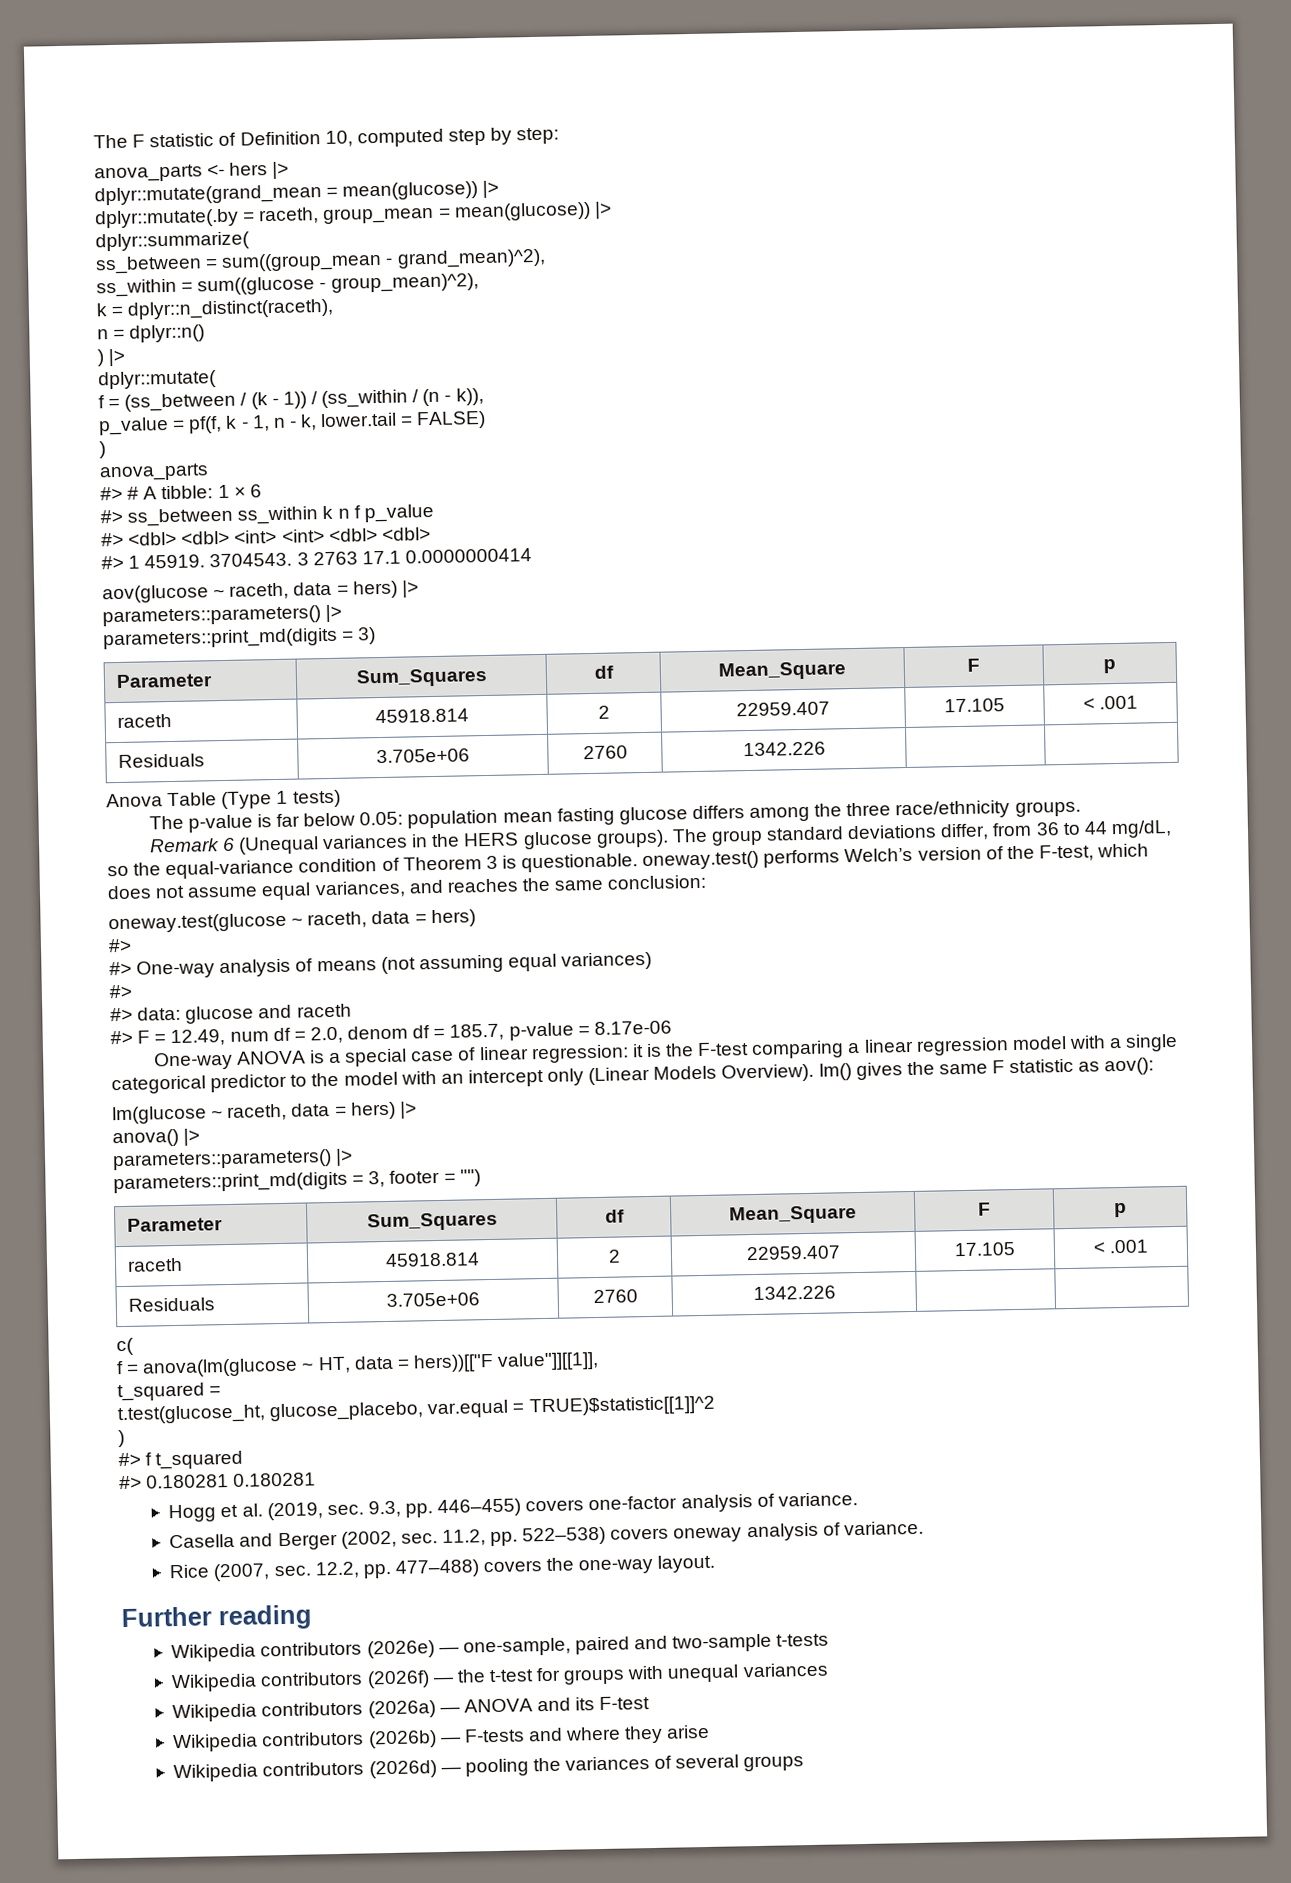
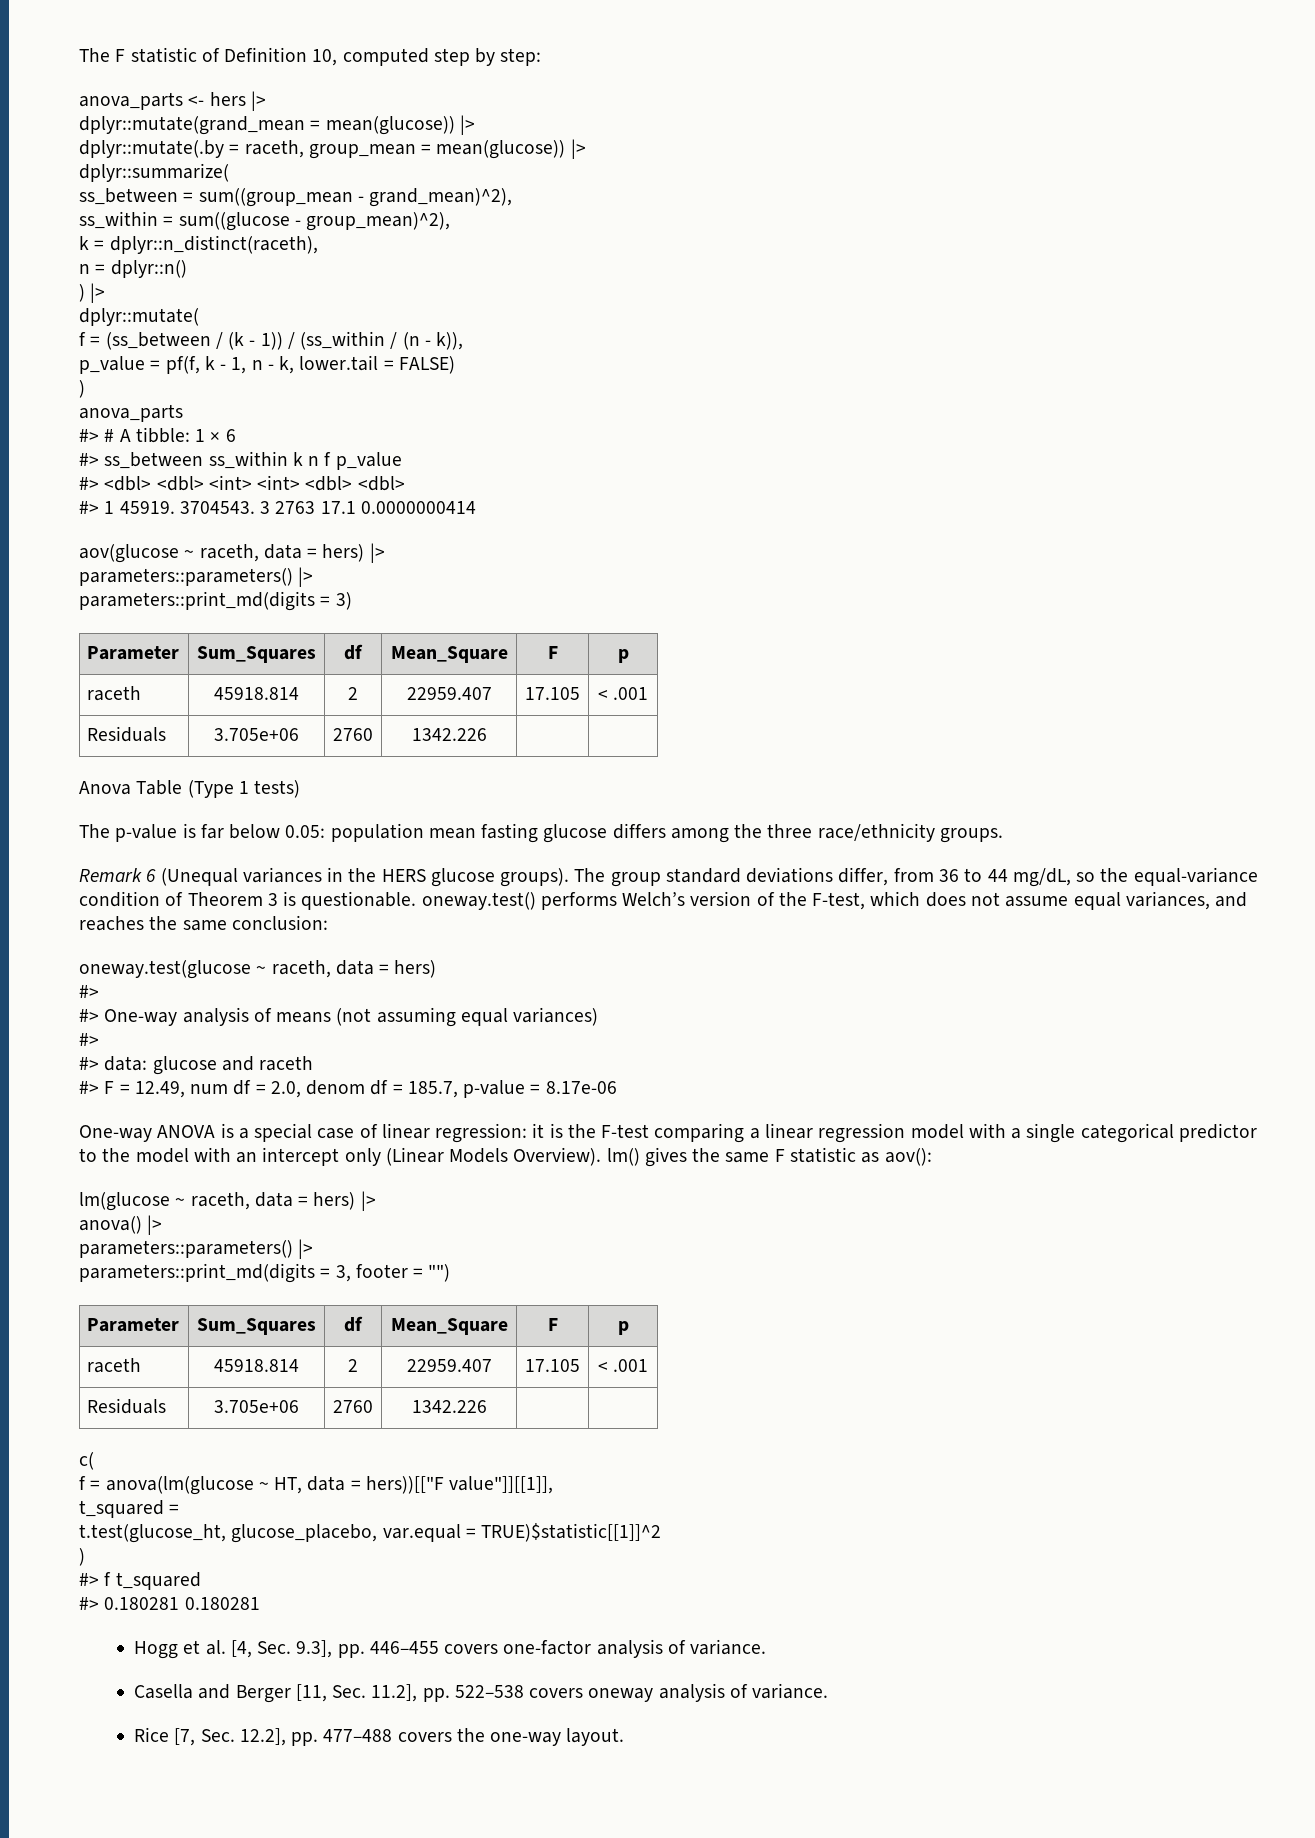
- Hogg et al. (2019, sec. 9.3, pp. 446–455) covers one-factor analysis of variance.
+ Hogg et al. [4, Sec. 9.3], pp. 446–455 covers one-factor analysis of variance.
- Casella and Berger (2002, sec. 11.2, pp. 522–538) covers oneway analysis of variance.
+ Casella and Berger [11, Sec. 11.2], pp. 522–538 covers oneway analysis of variance.
- Rice (2007, sec. 12.2, pp. 477–488) covers the one-way layout.
+ Rice [7, Sec. 12.2], pp. 477–488 covers the one-way layout.
- Further reading
- Wikipedia contributors (2026e) — one-sample, paired and two-sample t-tests
- Wikipedia contributors (2026f) — the t-test for groups with unequal variances
- Wikipedia contributors (2026a) — ANOVA and its F-test
- Wikipedia contributors (2026b) — F-tests and where they arise
- Wikipedia contributors (2026d) — pooling the variances of several groups

